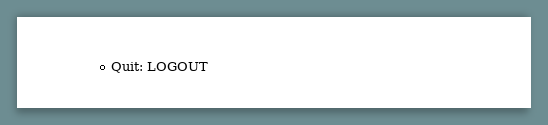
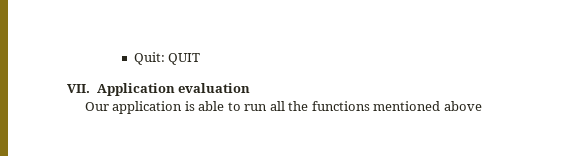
- Quit: LOGOUT
+ Quit: QUIT
+ VII. Application evaluation
+ Our application is able to run all the functions mentioned above

